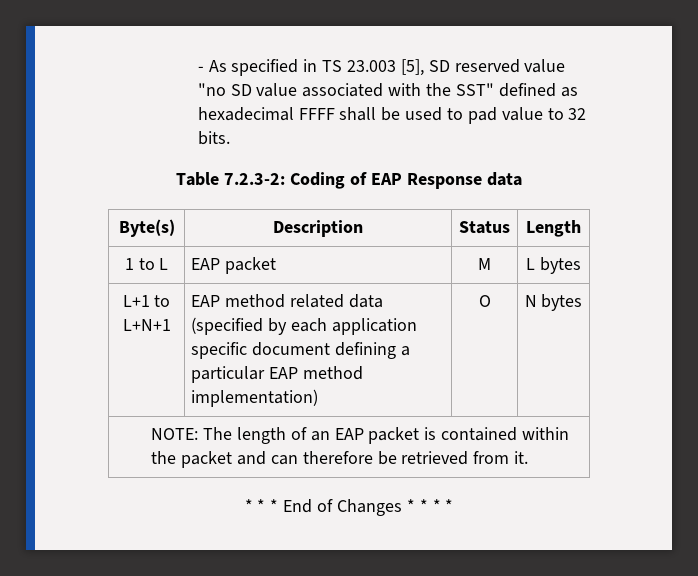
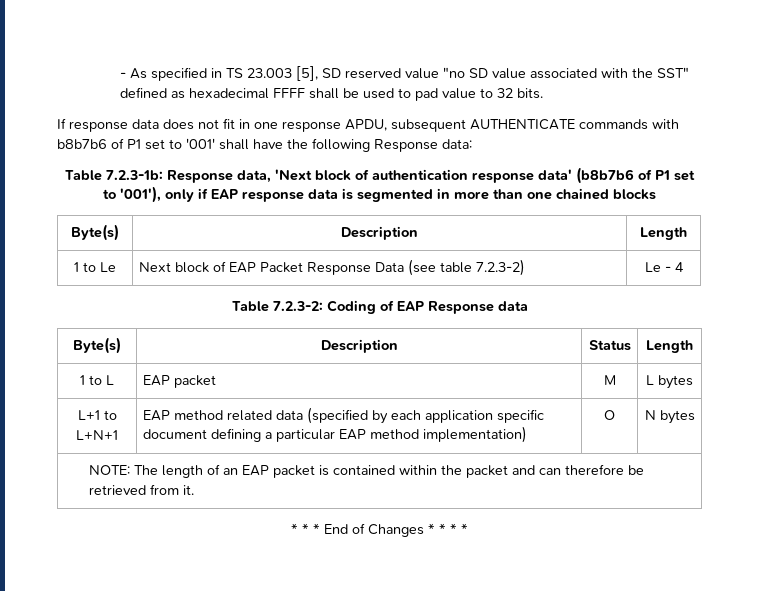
+ If response data does not fit in one response APDU, subsequent AUTHENTICATE commands with b8b7b6 of P1 set to '001' shall have the following Response data:
+ Table 7.2.3-1b: Response data, 'Next block of authentication response data' (b8b7b6 of P1 set to '001'), only if EAP response data is segmented in more than one chained blocks
+ Byte(s) | Description | Length
+ 1 to Le | Next block of EAP Packet Response Data (see table 7.2.3-2) | Le - 4

